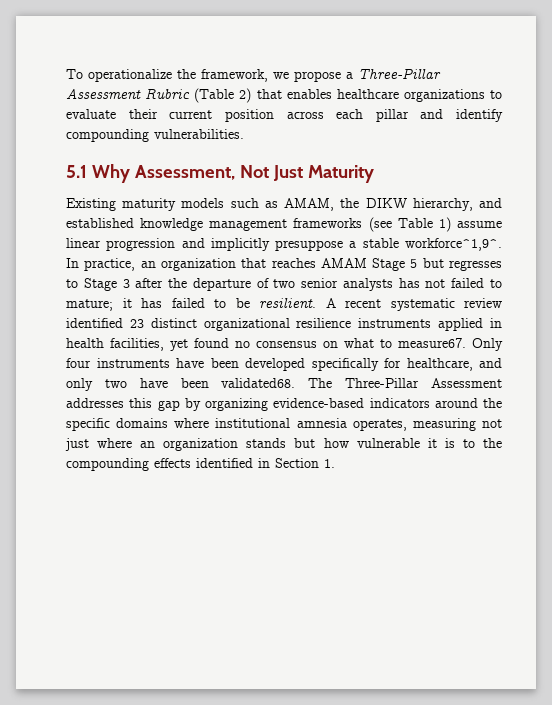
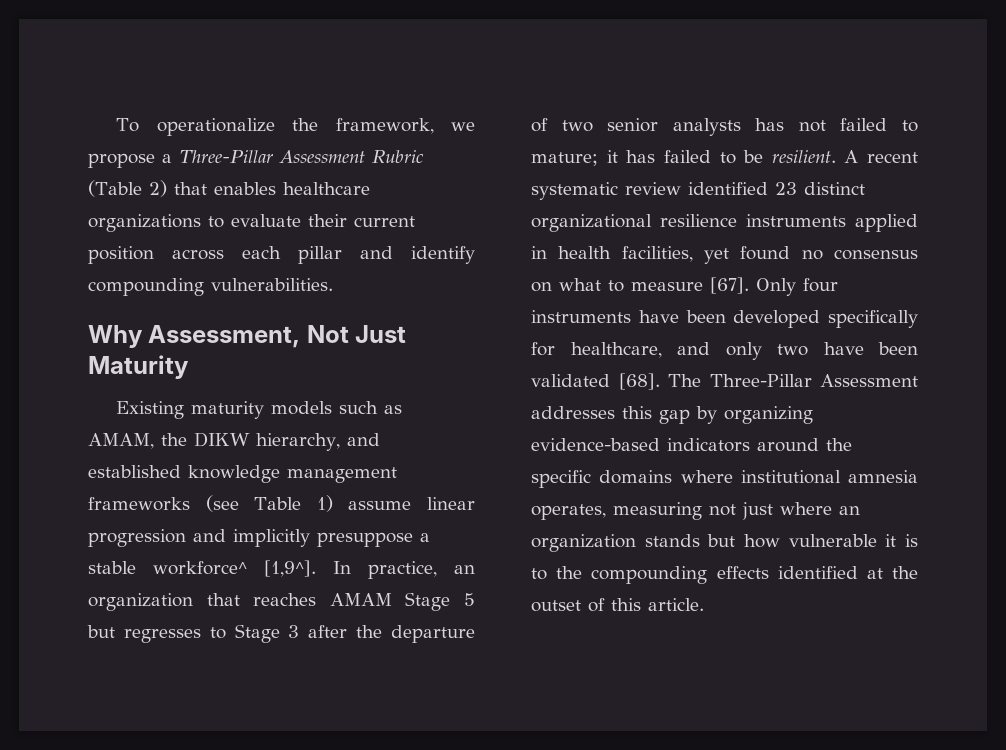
- 5.1 Why Assessment, Not Just Maturity
+ Why Assessment, Not Just Maturity
- Existing maturity models such as AMAM, the DIKW hierarchy, and established knowledge management frameworks (see Table 1) assume linear progression and implicitly presuppose a stable workforce^1,9^.
+ Existing maturity models such as AMAM, the DIKW hierarchy, and established knowledge management frameworks (see Table 1) assume linear progression and implicitly presuppose a stable workforce^ [1,9^].
- A recent systematic review identified 23 distinct organizational resilience instruments applied in health facilities, yet found no consensus on what to measure67.
+ A recent systematic review identified 23 distinct organizational resilience instruments applied in health facilities, yet found no consensus on what to measure [67].
- Only four instruments have been developed specifically for healthcare, and only two have been validated68.
+ Only four instruments have been developed specifically for healthcare, and only two have been validated [68].
- The Three-Pillar Assessment addresses this gap by organizing evidence-based indicators around the specific domains where institutional amnesia operates, measuring not just where an organization stands but how vulnerable it is to the compounding effects identified in Section 1.
+ The Three-Pillar Assessment addresses this gap by organizing evidence-based indicators around the specific domains where institutional amnesia operates, measuring not just where an organization stands but how vulnerable it is to the compounding effects identified at the outset of this article.

